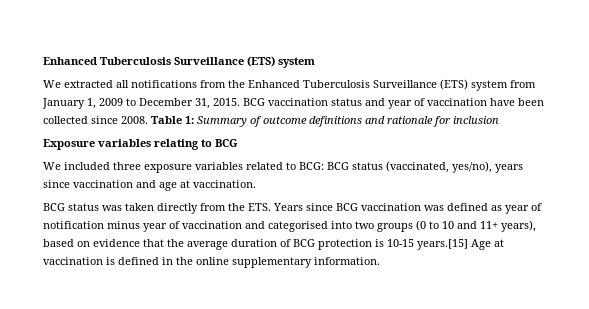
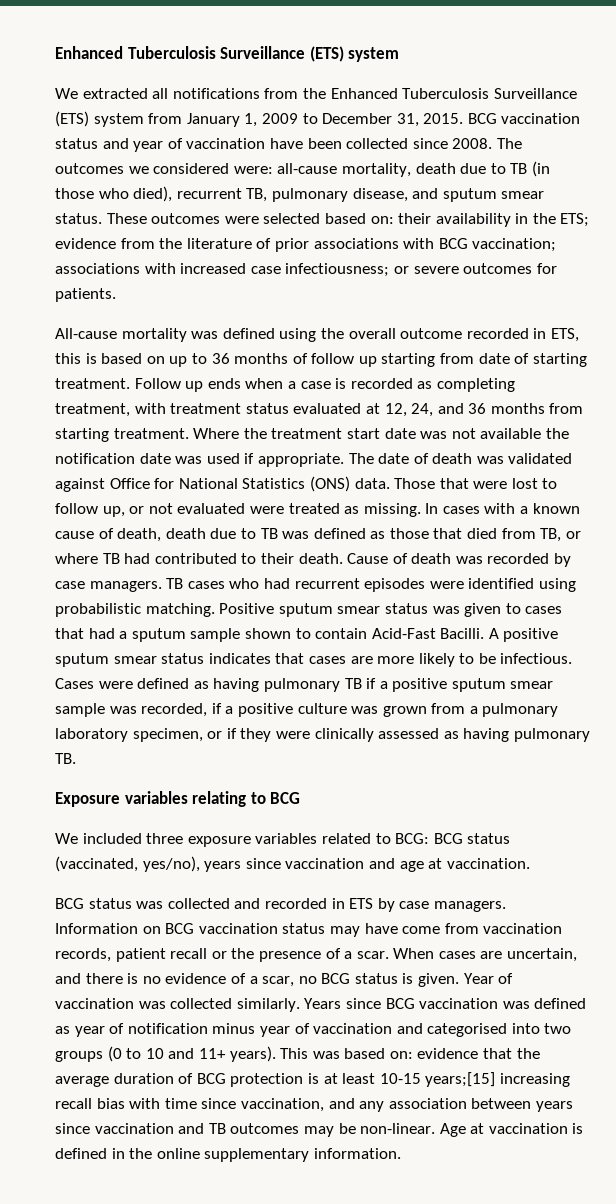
- Table 1: Summary of outcome definitions and rationale for inclusion
+ The outcomes we considered were: all-cause mortality, death due to TB (in those who died), recurrent TB, pulmonary disease, and sputum smear status. These outcomes were selected based on: their availability in the ETS; evidence from the literature of prior associations with BCG vaccination; associations with increased case infectiousness; or severe outcomes for patients.
+ All-cause mortality was defined using the overall outcome recorded in ETS, this is based on up to 36 months of follow up starting from date of starting treatment. Follow up ends when a case is recorded as completing treatment, with treatment status evaluated at 12, 24, and 36 months from starting treatment. Where the treatment start date was not available the notification date was used if appropriate. The date of death was validated against Office for National Statistics (ONS) data. Those that were lost to follow up, or not evaluated were treated as missing. In cases with a known cause of death, death due to TB was defined as those that died from TB, or where TB had contributed to their death. Cause of death was recorded by case managers. TB cases who had recurrent episodes were identified using probabilistic matching. Positive sputum smear status was given to cases that had a sputum sample shown to contain Acid-Fast Bacilli. A positive sputum smear status indicates that cases are more likely to be infectious. Cases were defined as having pulmonary TB if a positive sputum smear sample was recorded, if a positive culture was grown from a pulmonary laboratory specimen, or if they were clinically assessed as having pulmonary TB.
- BCG status was taken directly from the ETS. Years since BCG vaccination was defined as year of notification minus year of vaccination and categorised into two groups (0 to 10 and 11+ years), based on evidence that the average duration of BCG protection is 10-15 years.[15] Age at vaccination is defined in the online supplementary information.
+ BCG status was collected and recorded in ETS by case managers. Information on BCG vaccination status may have come from vaccination records, patient recall or the presence of a scar. When cases are uncertain, and there is no evidence of a scar, no BCG status is given. Year of vaccination was collected similarly. Years since BCG vaccination was defined as year of notification minus year of vaccination and categorised into two groups (0 to 10 and 11+ years). This was based on: evidence that the average duration of BCG protection is at least 10-15 years;[15] increasing recall bias with time since vaccination, and any association between years since vaccination and TB outcomes may be non-linear. Age at vaccination is defined in the online supplementary information.

